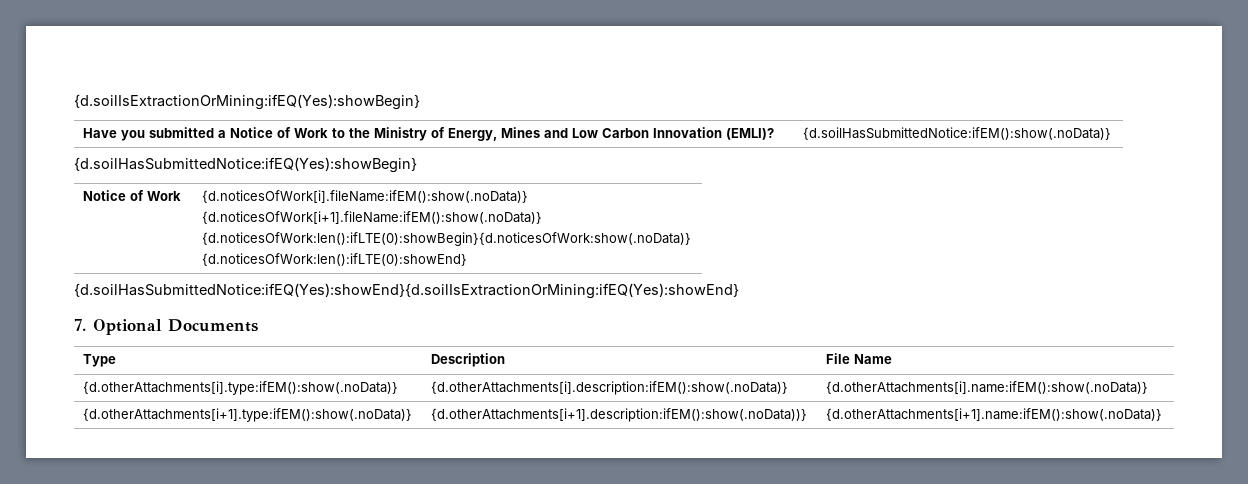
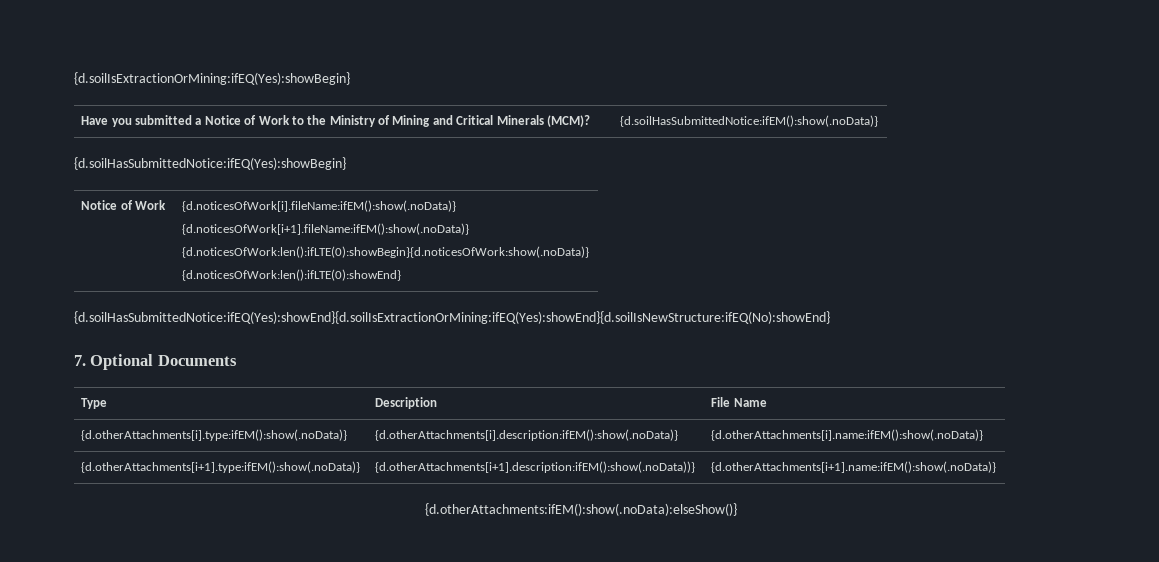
- Have you submitted a Notice of Work to the Ministry of Energy, Mines and Low Carbon Innovation (EMLI)? | {d.soilHasSubmittedNotice:ifEM():show(.noData)}
+ Have you submitted a Notice of Work to the Ministry of Mining and Critical Minerals (MCM)? | {d.soilHasSubmittedNotice:ifEM():show(.noData)}
- {d.soilHasSubmittedNotice:ifEQ(Yes):showEnd}{d.soilIsExtractionOrMining:ifEQ(Yes):showEnd}
+ {d.soilHasSubmittedNotice:ifEQ(Yes):showEnd}{d.soilIsExtractionOrMining:ifEQ(Yes):showEnd}{d.soilIsNewStructure:ifEQ(No):showEnd}
+ {d.otherAttachments:ifEM():show(.noData):elseShow()}

